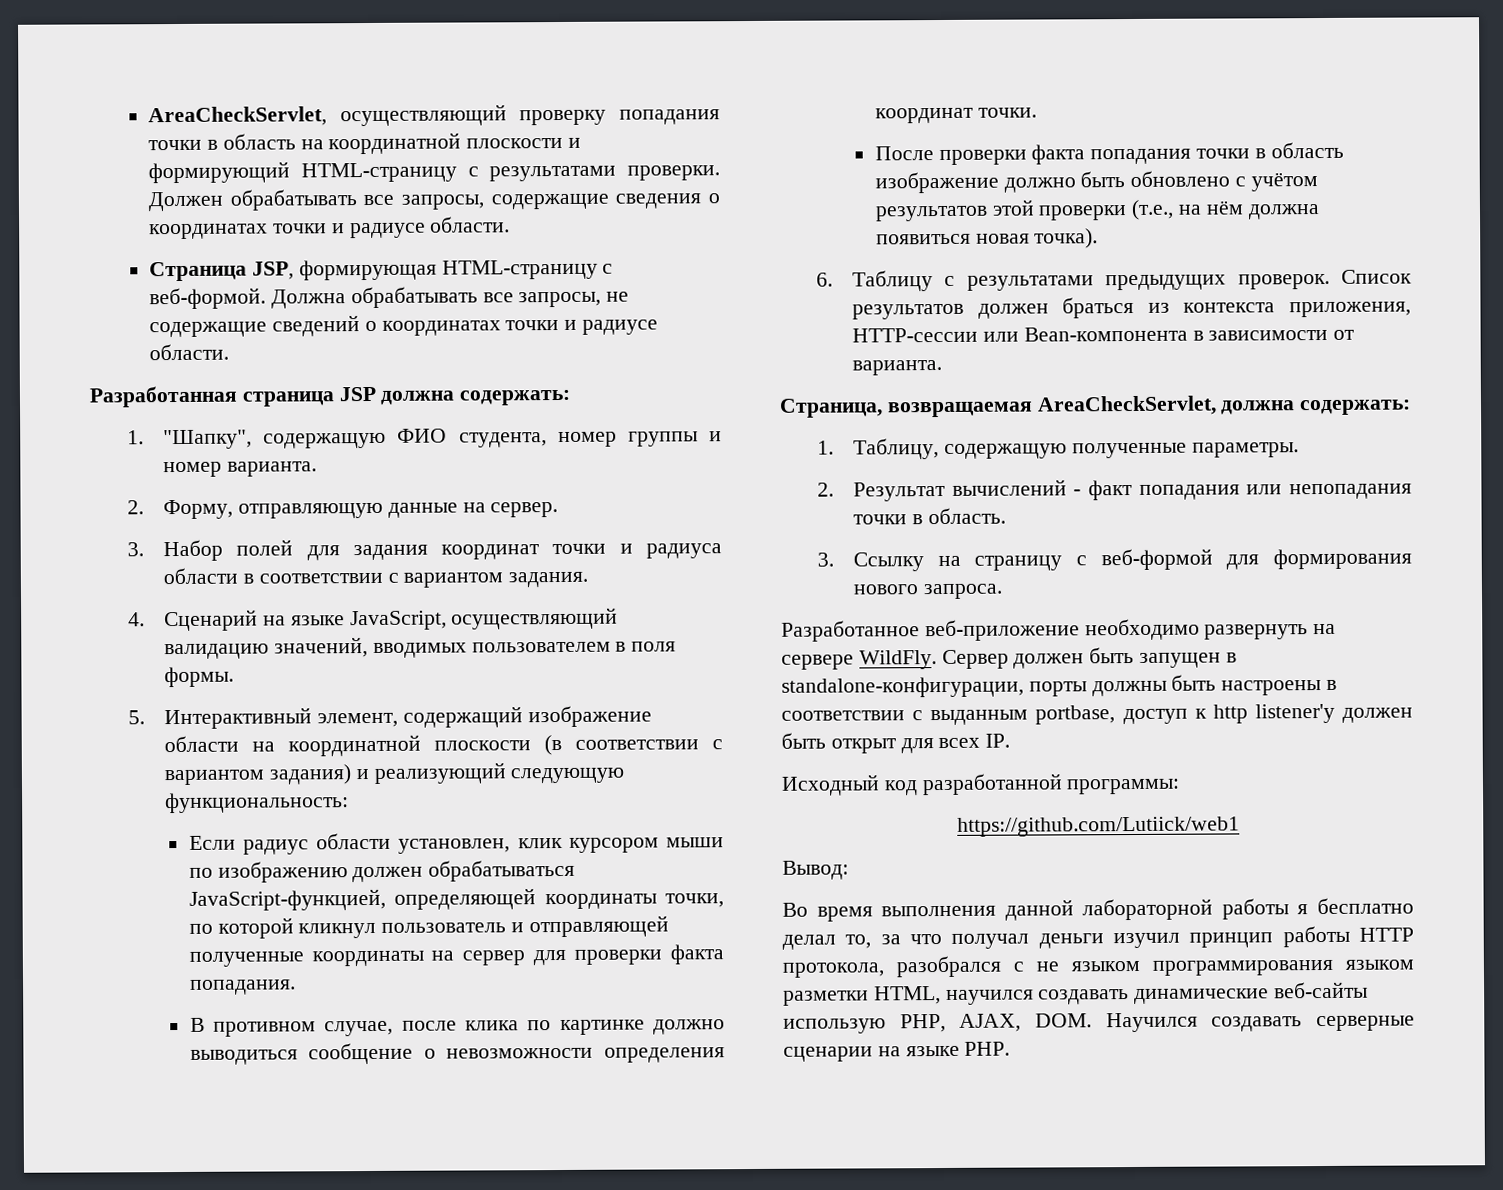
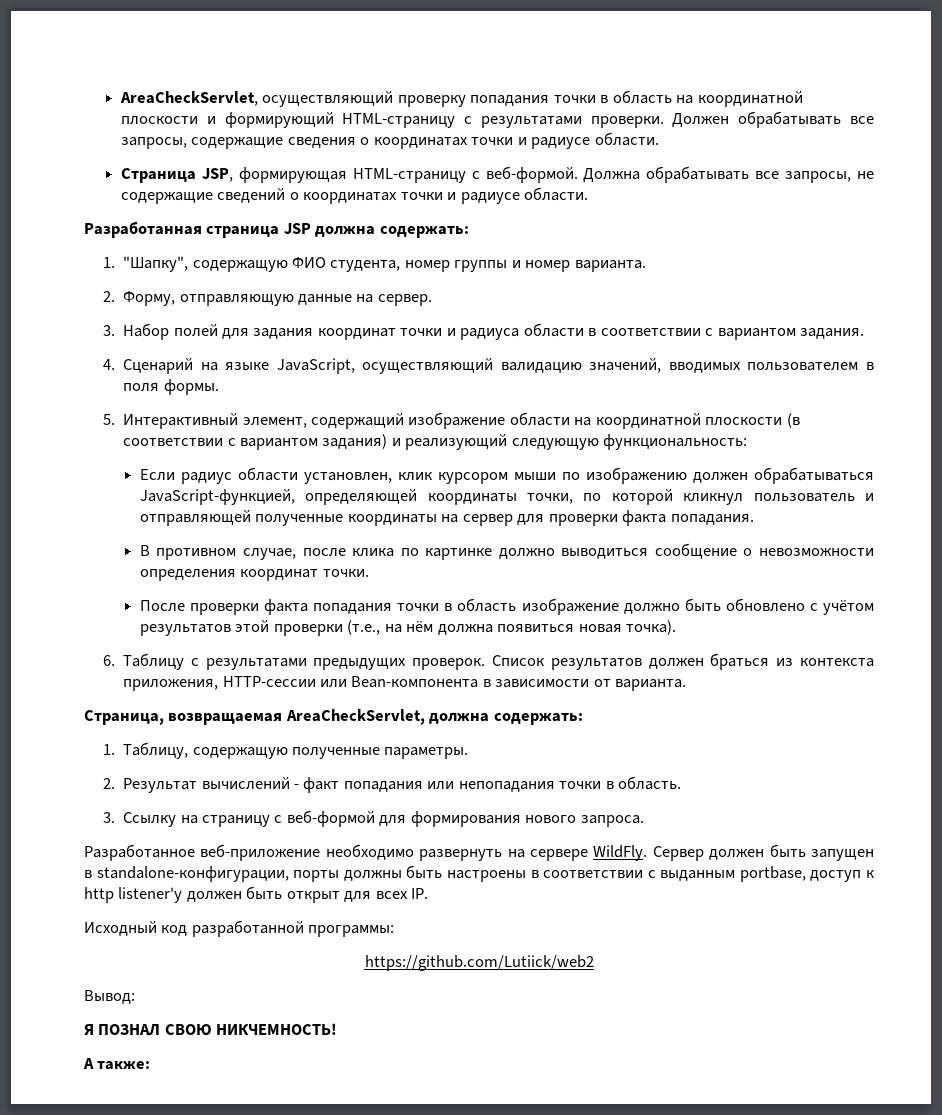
- https://github.com/Lutiick/web1
+ https://github.com/Lutiick/web2
- Во время выполнения данной лабораторной работы я бесплатно делал то, за что получал деньги изучил принцип работы HTTP протокола, разобрался с не языком программирования языком разметки HTML, научился создавать динамические веб-сайты использую PHP, AJAX, DOM. Научился создавать серверные сценарии на языке PHP.
+ Я ПОЗНАЛ СВОЮ НИКЧЕМНОСТЬ!
+ А также:

